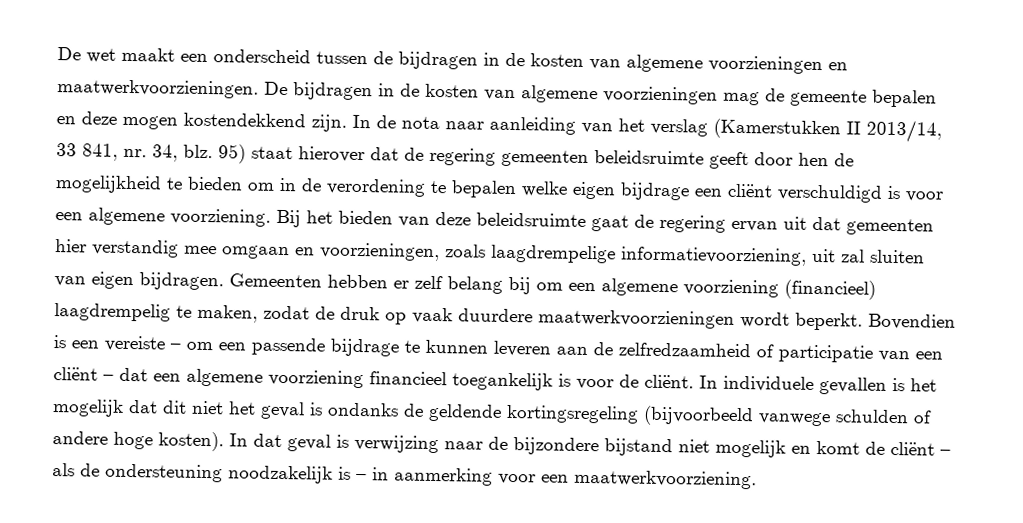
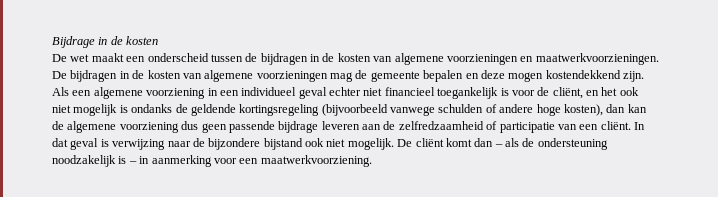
+ Bijdrage in de kosten
- In de nota naar aanleiding van het verslag (Kamerstukken II 2013/14, 33 841, nr. 34, blz. 95) staat hierover dat de regering gemeenten beleidsruimte geeft door hen de mogelijkheid te bieden om in de verordening te bepalen welke eigen bijdrage een cliënt verschuldigd is voor een algemene voorziening. Bij het bieden van deze beleidsruimte gaat de regering ervan uit dat gemeenten hier verstandig mee omgaan en voorzieningen, zoals laagdrempelige informatievoorziening, uit zal sluiten van eigen bijdragen. Gemeenten hebben er zelf belang bij om een algemene voorziening (financieel) laagdrempelig te maken, zodat de druk op vaak duurdere maatwerkvoorzieningen wordt beperkt. Bovendien is een vereiste – om een passende bijdrage te kunnen leveren aan de zelfredzaamheid of participatie van een cliënt – dat een algemene voorziening financieel toegankelijk is voor de cliënt. In individuele gevallen is het mogelijk dat dit niet het geval is ondanks de geldende kortingsregeling (bijvoorbeeld vanwege schulden of andere hoge kosten).
+ Als een algemene voorziening in een individueel geval echter niet financieel toegankelijk is voor de cliënt, en het ook niet mogelijk is ondanks de geldende kortingsregeling (bijvoorbeeld vanwege schulden of andere hoge kosten), dan kan de algemene voorziening dus geen passende bijdrage leveren aan de zelfredzaamheid of participatie van een cliënt.
- In dat geval is verwijzing naar de bijzondere bijstand niet mogelijk en komt de cliënt – als de ondersteuning noodzakelijk is – in aanmerking voor een maatwerkvoorziening.
+ In dat geval is verwijzing naar de bijzondere bijstand ook niet mogelijk. De cliënt komt dan – als de ondersteuning noodzakelijk is – in aanmerking voor een maatwerkvoorziening.

